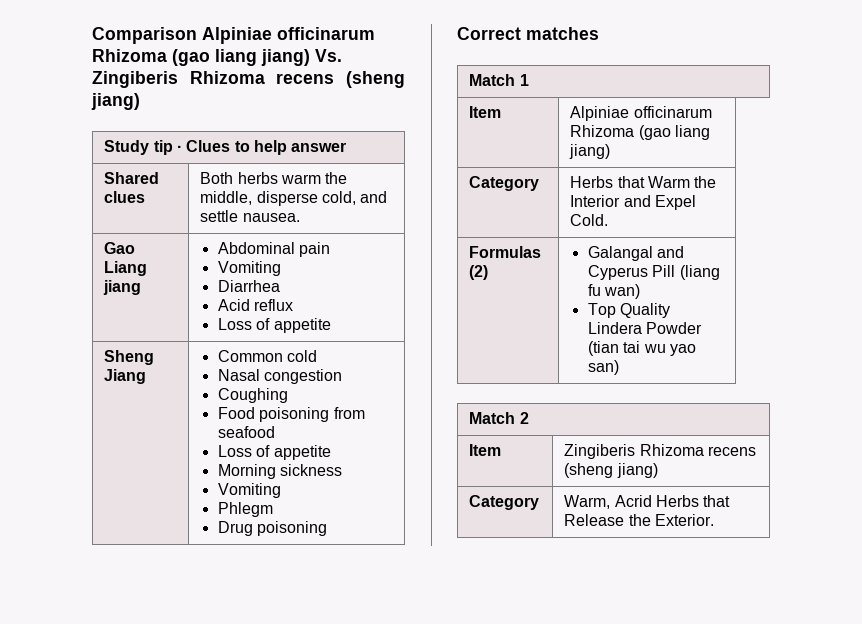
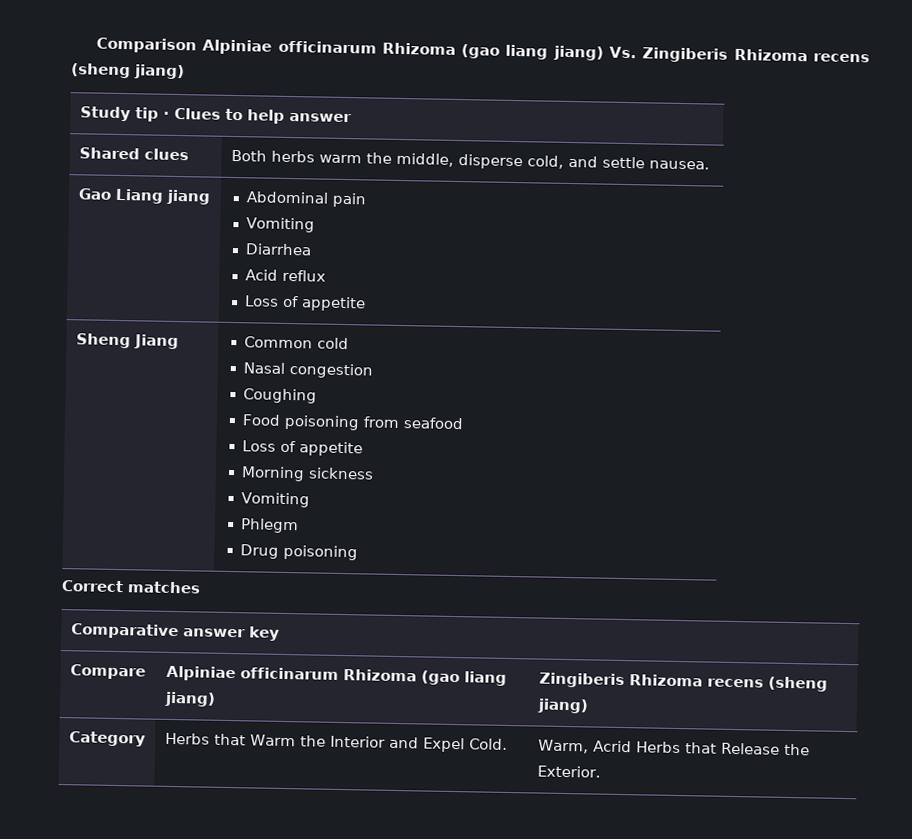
- Match 1
- Item | Alpiniae officinarum Rhizoma (gao liang jiang)
+ Comparative answer key
+ Compare | Alpiniae officinarum Rhizoma (gao liang jiang) | Zingiberis Rhizoma recens (sheng jiang)
- Category | Herbs that Warm the Interior and Expel Cold.
- Formulas (2) | Galangal and Cyperus Pill (liang fu wan)
- Top Quality Lindera Powder (tian tai wu yao san)
- Match 2
- Item | Zingiberis Rhizoma recens (sheng jiang)
- Category | Warm, Acrid Herbs that Release the Exterior.
+ Category | Herbs that Warm the Interior and Expel Cold. | Warm, Acrid Herbs that Release the Exterior.

